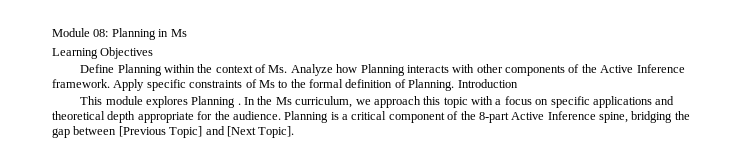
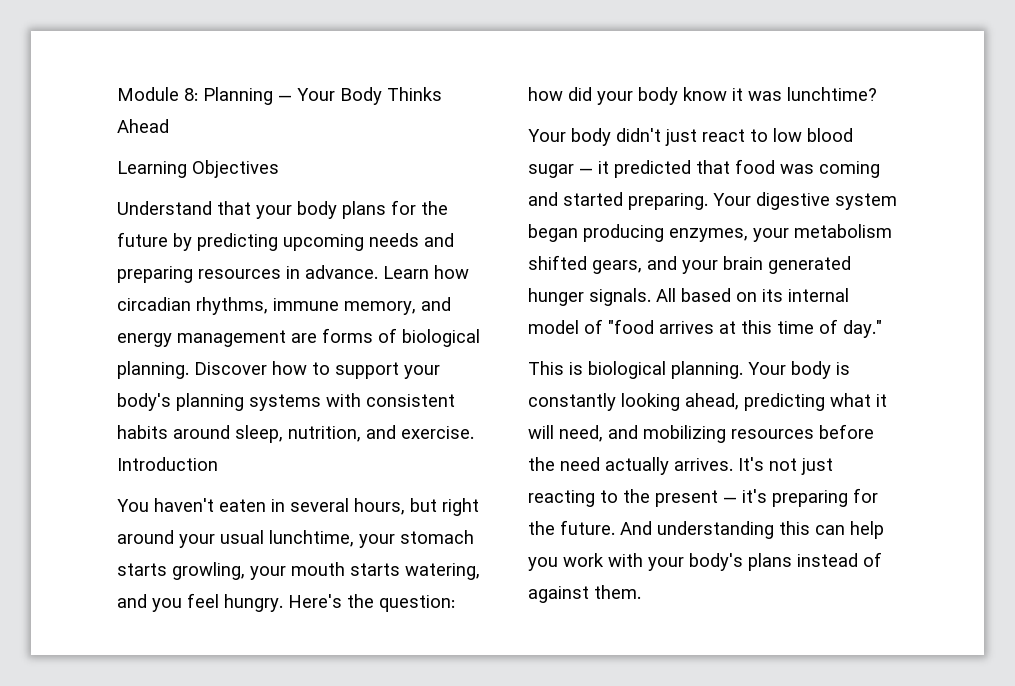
- Module 08: Planning in Ms
+ Module 8: Planning — Your Body Thinks Ahead
  Learning Objectives
- Define Planning within the context of Ms. Analyze how Planning interacts with other components of the Active Inference framework. Apply specific constraints of Ms to the formal definition of Planning. Introduction
- This module explores Planning . In the Ms curriculum, we approach this topic with a focus on specific applications and theoretical depth appropriate for the audience. Planning is a critical component of the 8-part Active Inference spine, bridging the gap between [Previous Topic] and [Next Topic].
+ Understand that your body plans for the future by predicting upcoming needs and preparing resources in advance. Learn how circadian rhythms, immune memory, and energy management are forms of biological planning. Discover how to support your body's planning systems with consistent habits around sleep, nutrition, and exercise. Introduction
+ You haven't eaten in several hours, but right around your usual lunchtime, your stomach starts growling, your mouth starts watering, and you feel hungry. Here's the question: how did your body know it was lunchtime?
+ Your body didn't just react to low blood sugar — it predicted that food was coming and started preparing. Your digestive system began producing enzymes, your metabolism shifted gears, and your brain generated hunger signals. All based on its internal model of "food arrives at this time of day."
+ This is biological planning. Your body is constantly looking ahead, predicting what it will need, and mobilizing resources before the need actually arrives. It's not just reacting to the present — it's preparing for the future. And understanding this can help you work with your body's plans instead of against them.

